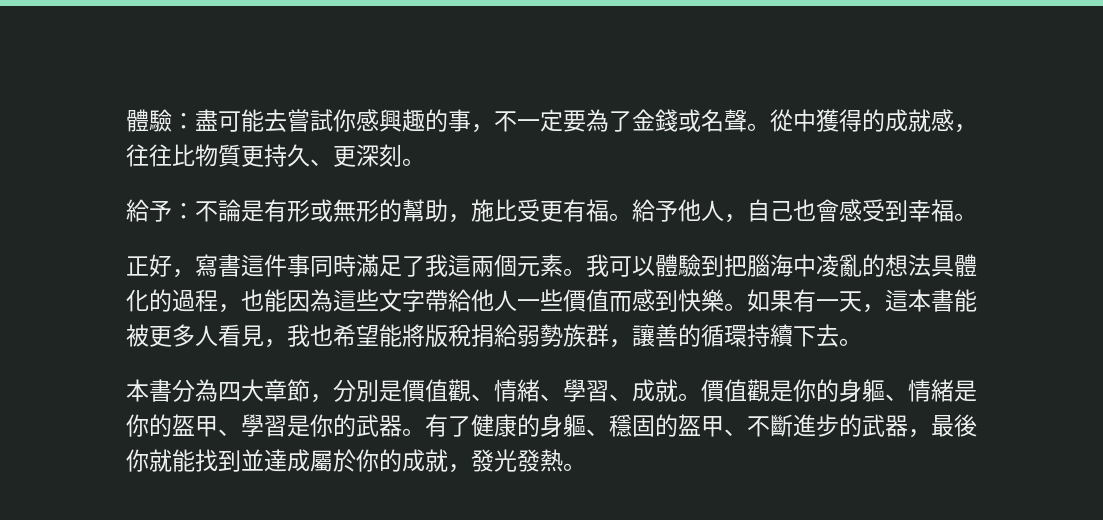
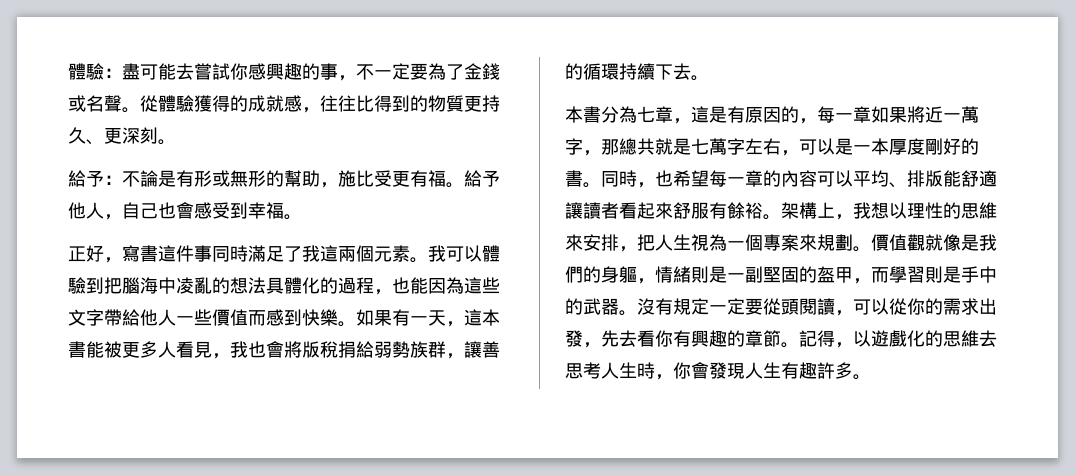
- 從中獲得的成就感，往往比物質更持久、更深刻。
+ 從體驗獲得的成就感，往往比得到的物質更持久、更深刻。
- 如果有一天，這本書能被更多人看見，我也希望能將版稅捐給弱勢族群，讓善的循環持續下去。
+ 如果有一天，這本書能被更多人看見，我也會將版稅捐給弱勢族群，讓善的循環持續下去。
- 本書分為四大章節，分別是價值觀、情緒、學習、成就。價值觀是你的身軀、情緒是你的盔甲、學習是你的武器。有了健康的身軀、穩固的盔甲、不斷進步的武器，最後你就能找到並達成屬於你的成就，發光發熱。
+ 本書分為七章，這是有原因的，每一章如果將近一萬字，那總共就是七萬字左右，可以是一本厚度剛好的書。同時，也希望每一章的內容可以平均、排版能舒適讓讀者看起來舒服有餘裕。架構上，我想以理性的思維來安排，把人生視為一個專案來規劃。價值觀就像是我們的身軀，情緒則是一副堅固的盔甲，而學習則是手中的武器。沒有規定一定要從頭閱讀，可以從你的需求出發，先去看你有興趣的章節。記得，以遊戲化的思維去思考人生時，你會發現人生有趣許多。

